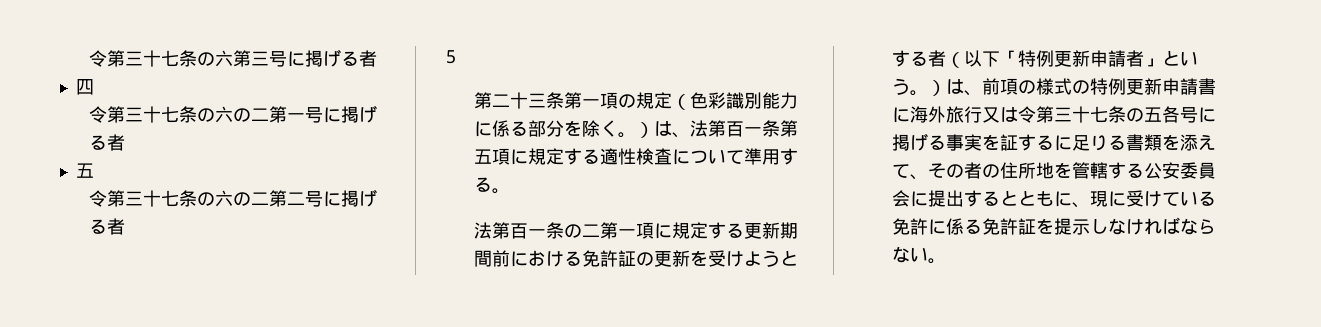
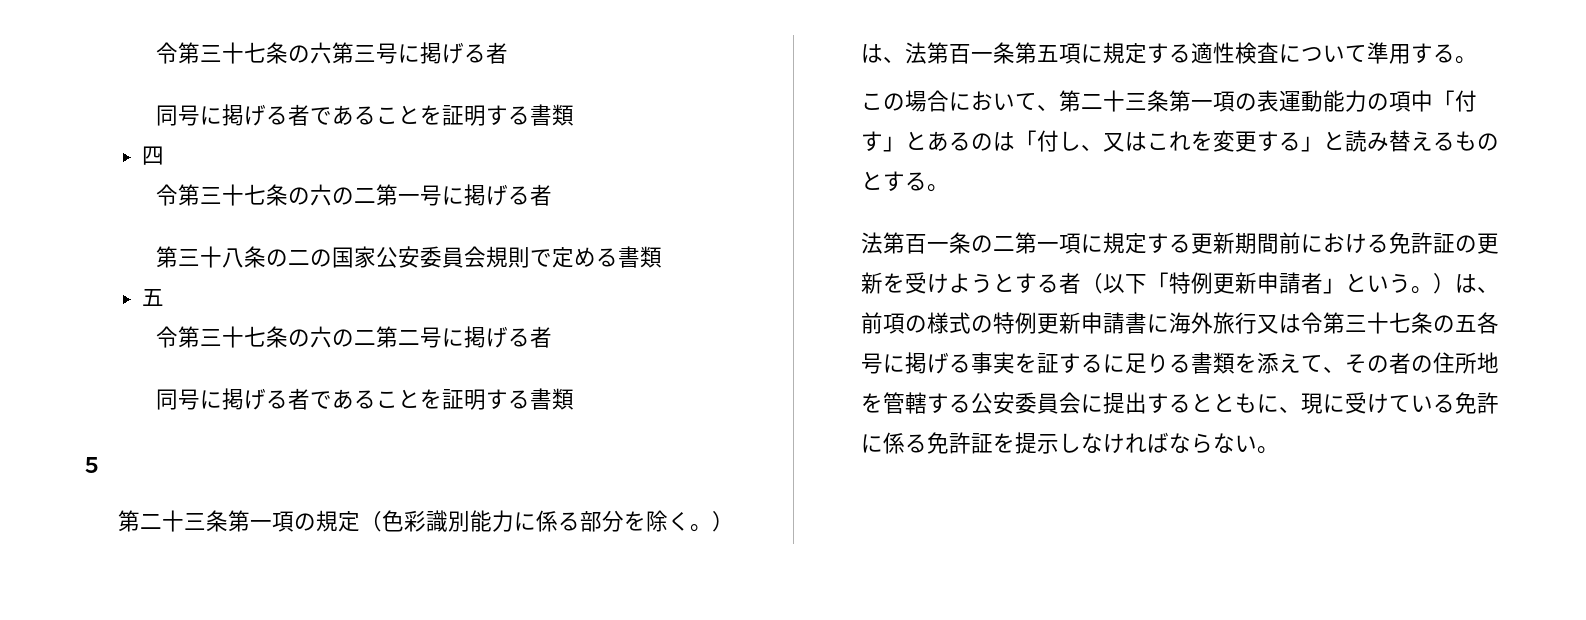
  令第三十七条の六第三号に掲げる者
+ 同号に掲げる者であることを証明する書類
+ 第三十八条の二の国家公安委員会規則で定める書類
  令第三十七条の六の二第二号に掲げる者
+ 同号に掲げる者であることを証明する書類
+ この場合において、第二十三条第一項の表運動能力の項中「付す」とあるのは「付し、又はこれを変更する」と読み替えるものとする。

